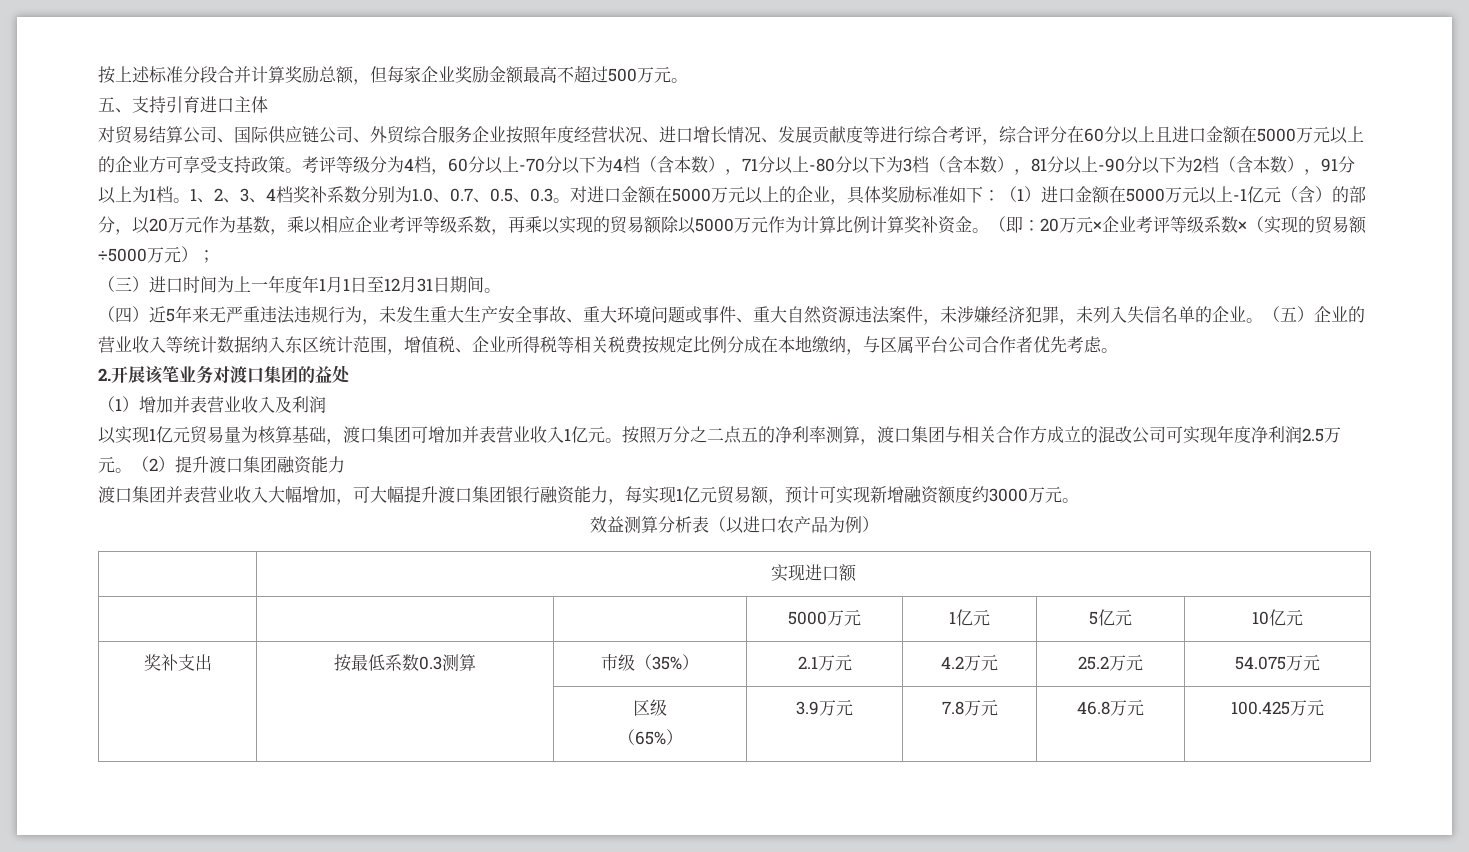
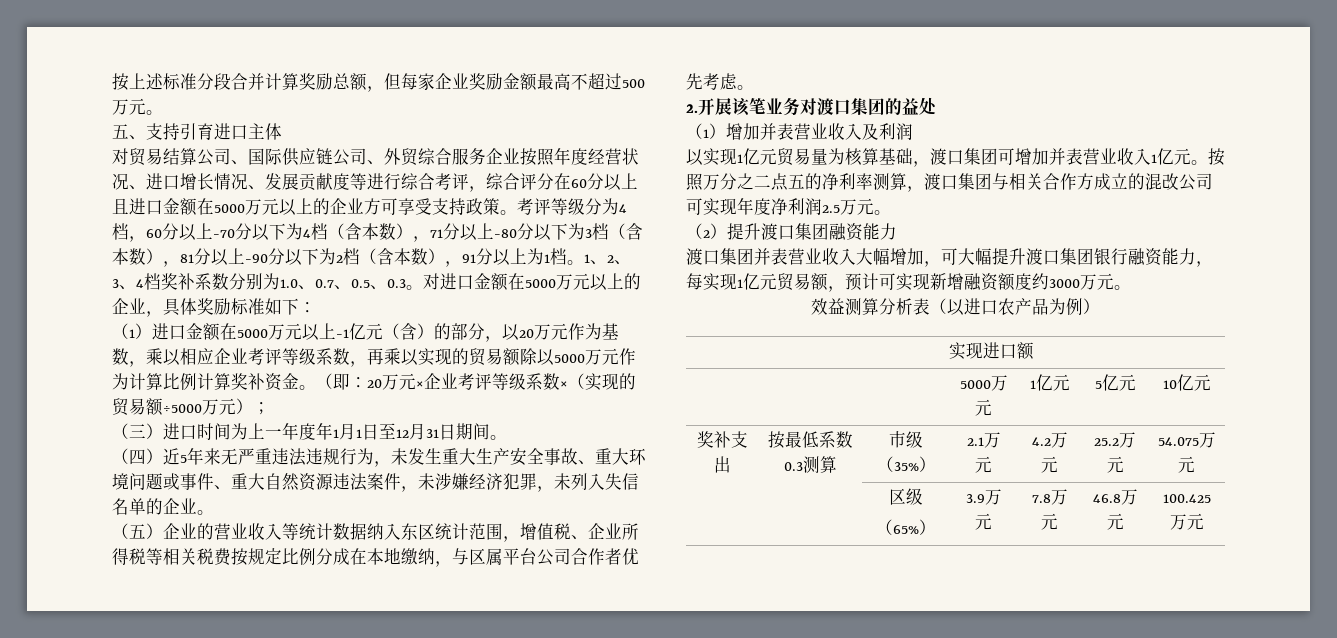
- 对进口金额在5000万元以上的企业，具体奖励标准如下：（1）进口金额在5000万元以上-1亿元（含）的部分，以20万元作为基数，乘以相应企业考评等级系数，再乘以实现的贸易额除以5000万元作为计算比例计算奖补资金。
+ 对进口金额在5000万元以上的企业，具体奖励标准如下：
+ （1）进口金额在5000万元以上-1亿元（含）的部分，以20万元作为基数，乘以相应企业考评等级系数，再乘以实现的贸易额除以5000万元作为计算比例计算奖补资金。
- （四）近5年来无严重违法违规行为，未发生重大生产安全事故、重大环境问题或事件、重大自然资源违法案件，未涉嫌经济犯罪，未列入失信名单的企业。（五）企业的营业收入等统计数据纳入东区统计范围，增值税、企业所得税等相关税费按规定比例分成在本地缴纳，与区属平台公司合作者优先考虑。
+ （四）近5年来无严重违法违规行为，未发生重大生产安全事故、重大环境问题或事件、重大自然资源违法案件，未涉嫌经济犯罪，未列入失信名单的企业。
+ （五）企业的营业收入等统计数据纳入东区统计范围，增值税、企业所得税等相关税费按规定比例分成在本地缴纳，与区属平台公司合作者优先考虑。
- 按照万分之二点五的净利率测算，渡口集团与相关合作方成立的混改公司可实现年度净利润2.5万元。（2）提升渡口集团融资能力
+ 按照万分之二点五的净利率测算，渡口集团与相关合作方成立的混改公司可实现年度净利润2.5万元。
+ （2）提升渡口集团融资能力

